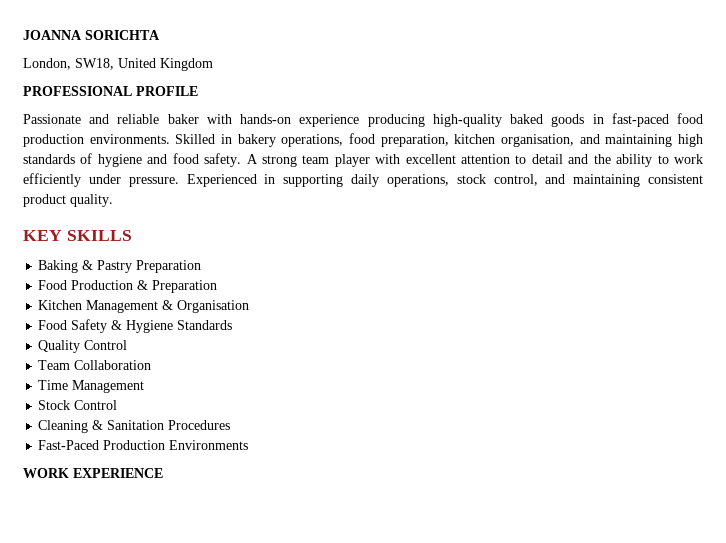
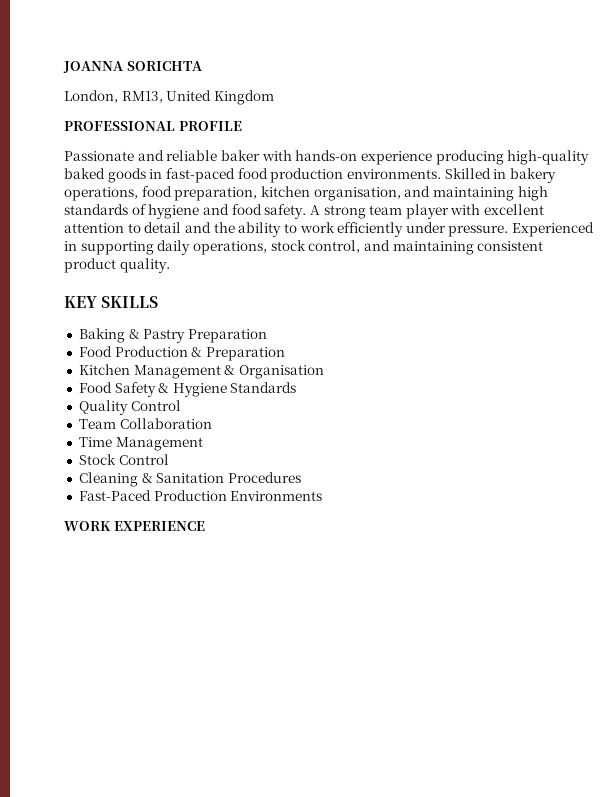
- London, SW18, United Kingdom
+ London, RM13, United Kingdom

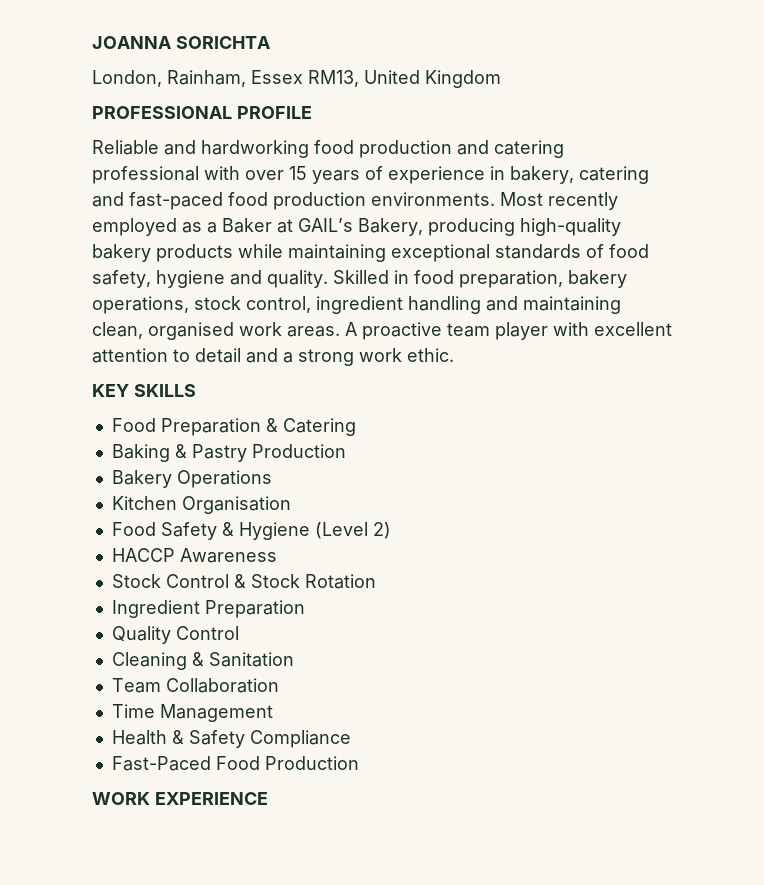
- London, RM13, United Kingdom
+ London, Rainham, Essex RM13, United Kingdom
- Passionate and reliable baker with hands-on experience producing high-quality baked goods in fast-paced food production environments. Skilled in bakery operations, food preparation, kitchen organisation, and maintaining high standards of hygiene and food safety. A strong team player with excellent attention to detail and the ability to work efficiently under pressure. Experienced in supporting daily operations, stock control, and maintaining consistent product quality.
+ Reliable and hardworking food production and catering professional with over 15 years of experience in bakery, catering and fast-paced food production environments. Most recently employed as a Baker at GAIL’s Bakery, producing high-quality bakery products while maintaining exceptional standards of food safety, hygiene and quality. Skilled in food preparation, bakery operations, stock control, ingredient handling and maintaining clean, organised work areas. A proactive team player with excellent attention to detail and a strong work ethic.
  KEY SKILLS
- Baking & Pastry Preparation
- Food Production & Preparation
+ Food Preparation & Catering
+ Baking & Pastry Production
+ Bakery Operations
- Kitchen Management & Organisation
+ Kitchen Organisation
- Food Safety & Hygiene Standards
+ Food Safety & Hygiene (Level 2)
+ HACCP Awareness
+ Stock Control & Stock Rotation
+ Ingredient Preparation
+ Cleaning & Sanitation
- Stock Control
- Cleaning & Sanitation Procedures
+ Health & Safety Compliance
- Fast-Paced Production Environments
+ Fast-Paced Food Production

